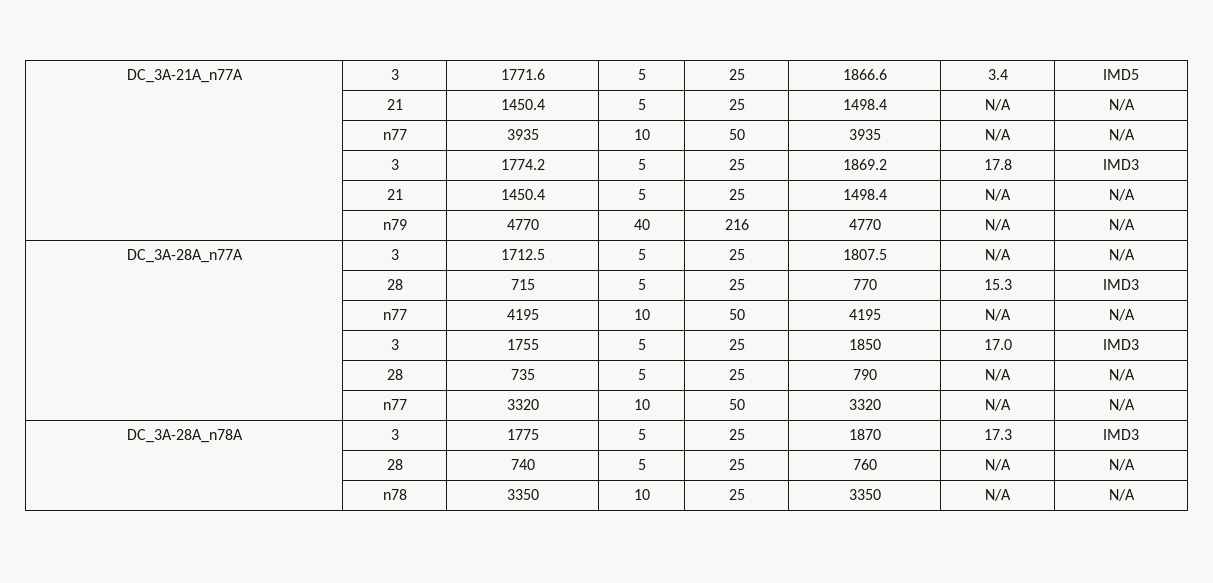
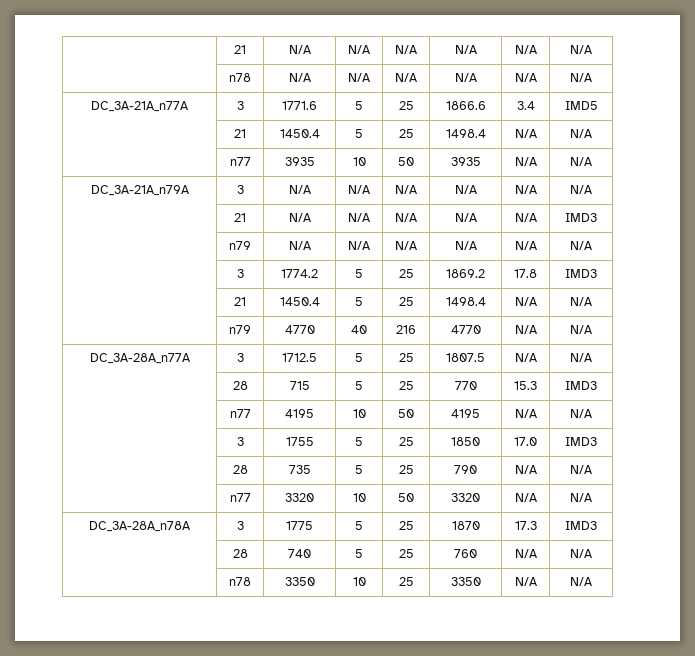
+ | 21 | N/A | N/A | N/A | N/A | N/A | N/A
+ | n78 | N/A | N/A | N/A | N/A | N/A | N/A
+ DC_3A-21A_n79A | 3 | N/A | N/A | N/A | N/A | N/A | N/A
+ | 21 | N/A | N/A | N/A | N/A | N/A | IMD3
+ | n79 | N/A | N/A | N/A | N/A | N/A | N/A

